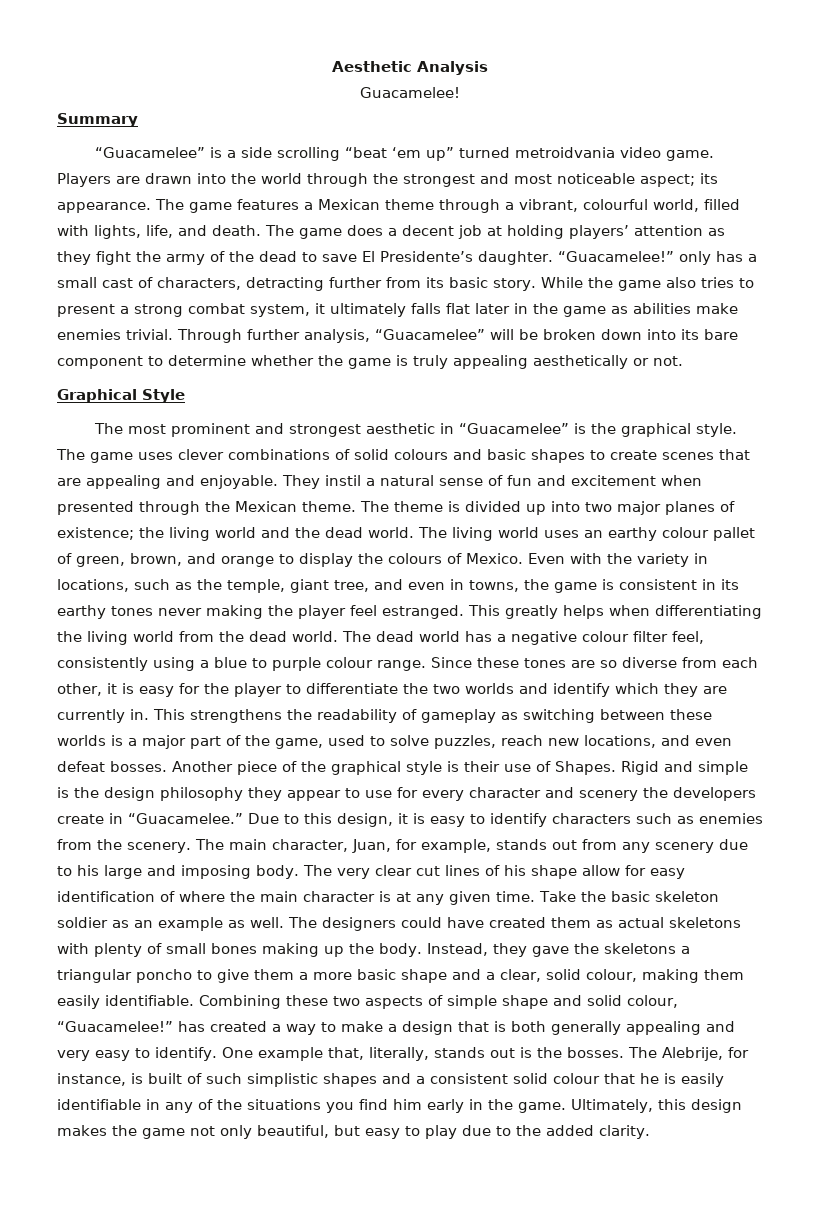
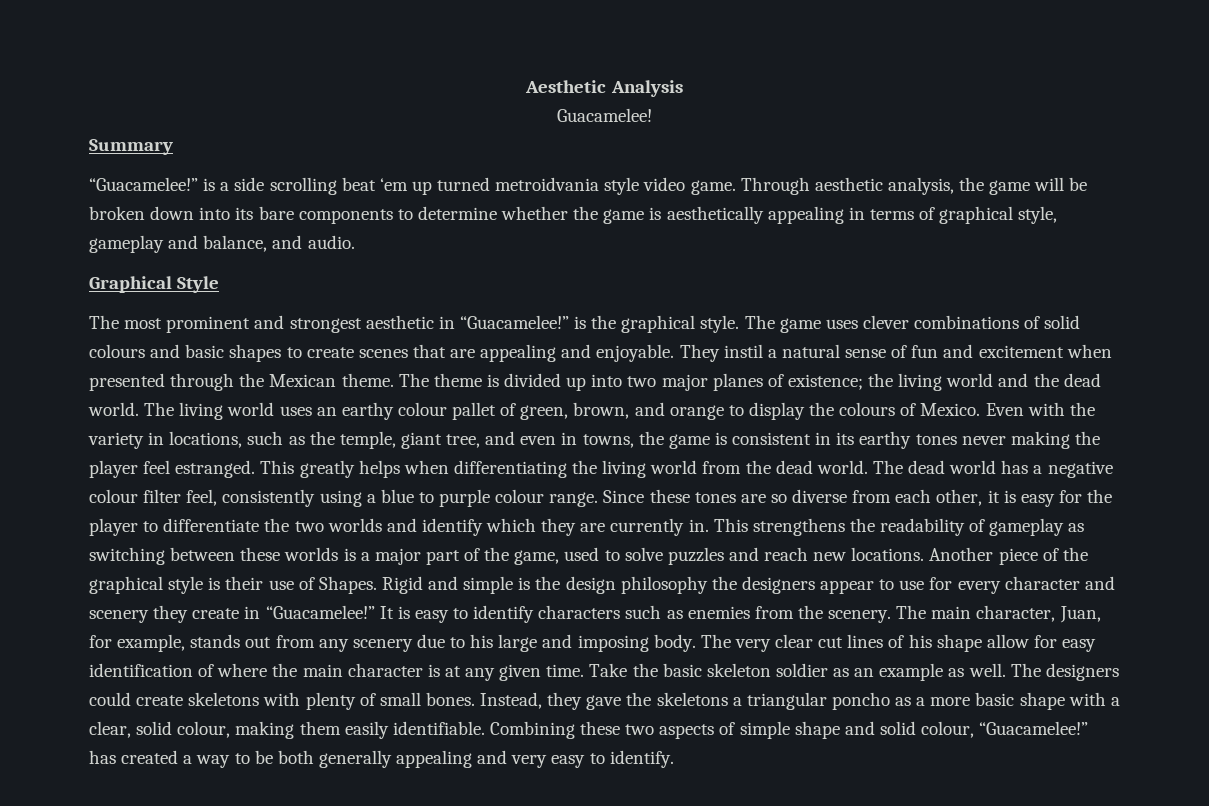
- “Guacamelee” is a side scrolling “beat ‘em up” turned metroidvania video game.
+ “Guacamelee!” is a side scrolling beat ‘em up turned metroidvania style video game.
- Players are drawn into the world through the strongest and most noticeable aspect; its appearance. The game features a Mexican theme through a vibrant, colourful world, filled with lights, life, and death. The game does a decent job at holding players’ attention as they fight the army of the dead to save El Presidente’s daughter. “Guacamelee!” only has a small cast of characters, detracting further from its basic story. While the game also tries to present a strong combat system, it ultimately falls flat later in the game as abilities make enemies trivial. Through further analysis, “Guacamelee” will be broken down into its bare component to determine whether the game is truly appealing aesthetically or not.
+ Through aesthetic analysis, the game will be broken down into its bare components to determine whether the game is aesthetically appealing in terms of graphical style, gameplay and balance, and audio.
- The most prominent and strongest aesthetic in “Guacamelee” is the graphical style.
+ The most prominent and strongest aesthetic in “Guacamelee!” is the graphical style.
- This strengthens the readability of gameplay as switching between these worlds is a major part of the game, used to solve puzzles, reach new locations, and even defeat bosses.
+ This strengthens the readability of gameplay as switching between these worlds is a major part of the game, used to solve puzzles and reach new locations.
- Rigid and simple is the design philosophy they appear to use for every character and scenery the developers create in “Guacamelee.” Due to this design, it is easy to identify characters such as enemies from the scenery.
+ Rigid and simple is the design philosophy the designers appear to use for every character and scenery they create in “Guacamelee!” It is easy to identify characters such as enemies from the scenery.
- The designers could have created them as actual skeletons with plenty of small bones making up the body.
+ The designers could create skeletons with plenty of small bones.
- Instead, they gave the skeletons a triangular poncho to give them a more basic shape and a clear, solid colour, making them easily identifiable.
+ Instead, they gave the skeletons a triangular poncho as a more basic shape with a clear, solid colour, making them easily identifiable.
- Combining these two aspects of simple shape and solid colour, “Guacamelee!” has created a way to make a design that is both generally appealing and very easy to identify. One example that, literally, stands out is the bosses. The Alebrije, for instance, is built of such simplistic shapes and a consistent solid colour that he is easily identifiable in any of the situations you find him early in the game. Ultimately, this design makes the game not only beautiful, but easy to play due to the added clarity.
+ Combining these two aspects of simple shape and solid colour, “Guacamelee!” has created a way to be both generally appealing and very easy to identify.

